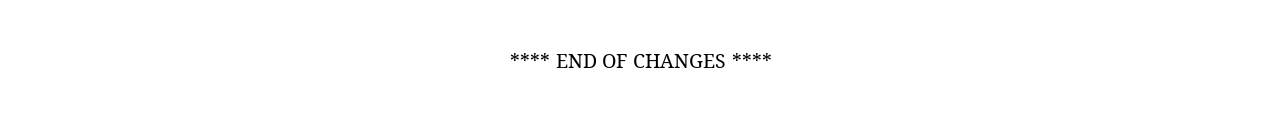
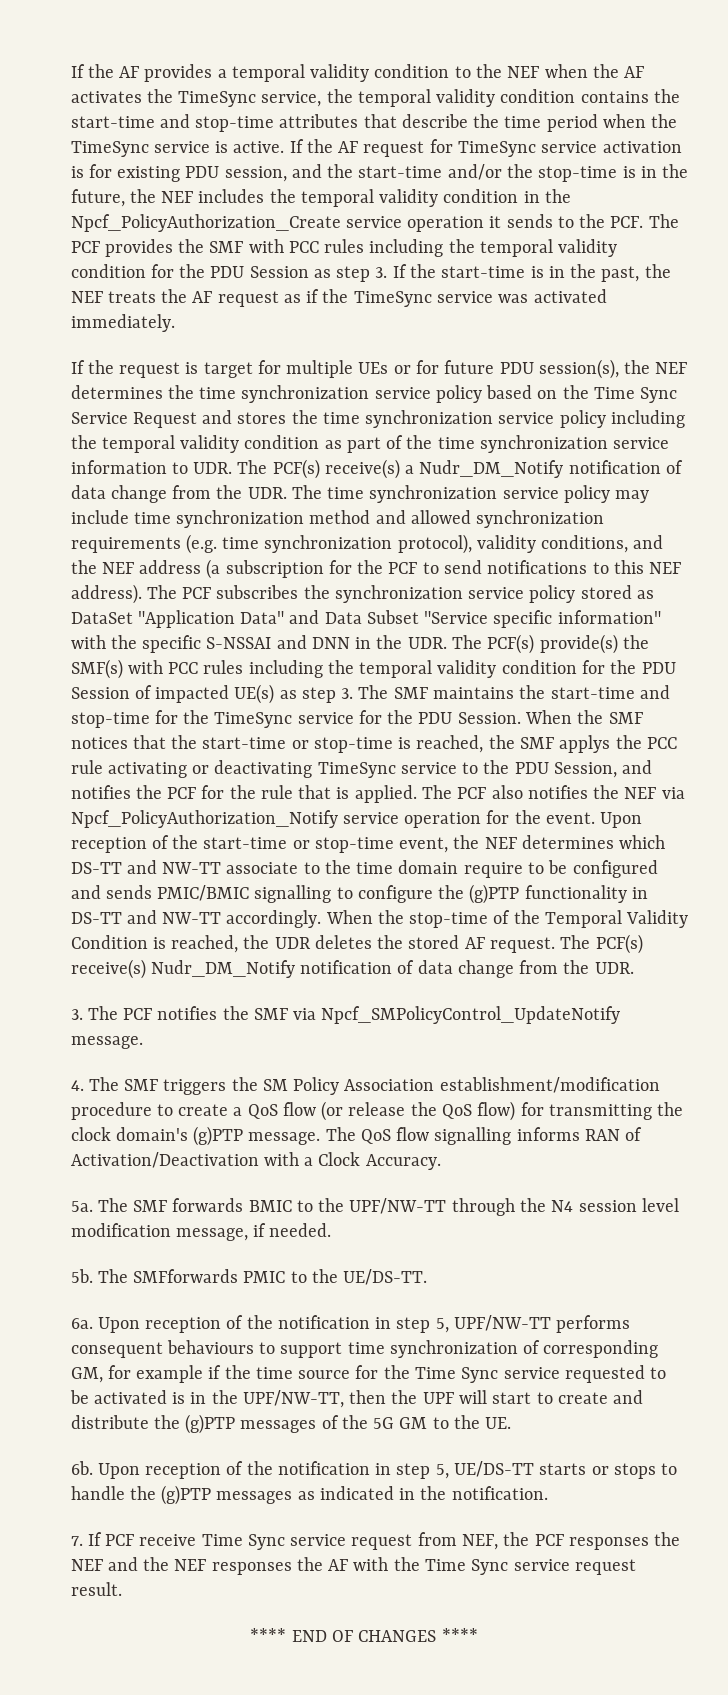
+ If the AF provides a temporal validity condition to the NEF when the AF activates the TimeSync service, the temporal validity condition contains the start-time and stop-time attributes that describe the time period when the TimeSync service is active. If the AF request for TimeSync service activation is for existing PDU session, and the start-time and/or the stop-time is in the future, the NEF includes the temporal validity condition in the Npcf_PolicyAuthorization_Create service operation it sends to the PCF. The PCF provides the SMF with PCC rules including the temporal validity condition for the PDU Session as step 3. If the start-time is in the past, the NEF treats the AF request as if the TimeSync service was activated immediately.
+ If the request is target for multiple UEs or for future PDU session(s), the NEF determines the time synchronization service policy based on the Time Sync Service Request and stores the time synchronization service policy including the temporal validity condition as part of the time synchronization service information to UDR. The PCF(s) receive(s) a Nudr_DM_Notify notification of data change from the UDR. The time synchronization service policy may include time synchronization method and allowed synchronization requirements (e.g. time synchronization protocol), validity conditions, and the NEF address (a subscription for the PCF to send notifications to this NEF address). The PCF subscribes the synchronization service policy stored as DataSet "Application Data" and Data Subset "Service specific information" with the specific S-NSSAI and DNN in the UDR. The PCF(s) provide(s) the SMF(s) with PCC rules including the temporal validity condition for the PDU Session of impacted UE(s) as step 3. The SMF maintains the start-time and stop-time for the TimeSync service for the PDU Session. When the SMF notices that the start-time or stop-time is reached, the SMF applys the PCC rule activating or deactivating TimeSync service to the PDU Session, and notifies the PCF for the rule that is applied. The PCF also notifies the NEF via Npcf_PolicyAuthorization_Notify service operation for the event. Upon reception of the start-time or stop-time event, the NEF determines which DS-TT and NW-TT associate to the time domain require to be configured and sends PMIC/BMIC signalling to configure the (g)PTP functionality in DS-TT and NW-TT accordingly. When the stop-time of the Temporal Validity Condition is reached, the UDR deletes the stored AF request. The PCF(s) receive(s) Nudr_DM_Notify notification of data change from the UDR.
+ 3. The PCF notifies the SMF via Npcf_SMPolicyControl_UpdateNotify message.
+ 4. The SMF triggers the SM Policy Association establishment/modification procedure to create a QoS flow (or release the QoS flow) for transmitting the clock domain's (g)PTP message. The QoS flow signalling informs RAN of Activation/Deactivation with a Clock Accuracy.
+ 5a. The SMF forwards BMIC to the UPF/NW-TT through the N4 session level modification message, if needed.
+ 5b. The SMFforwards PMIC to the UE/DS-TT.
+ 6a. Upon reception of the notification in step 5, UPF/NW-TT performs consequent behaviours to support time synchronization of corresponding GM, for example if the time source for the Time Sync service requested to be activated is in the UPF/NW-TT, then the UPF will start to create and distribute the (g)PTP messages of the 5G GM to the UE.
+ 6b. Upon reception of the notification in step 5, UE/DS-TT starts or stops to handle the (g)PTP messages as indicated in the notification.
+ 7. If PCF receive Time Sync service request from NEF, the PCF responses the NEF and the NEF responses the AF with the Time Sync service request result.

